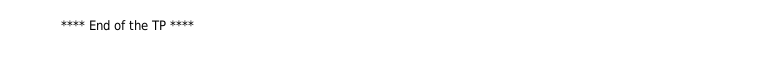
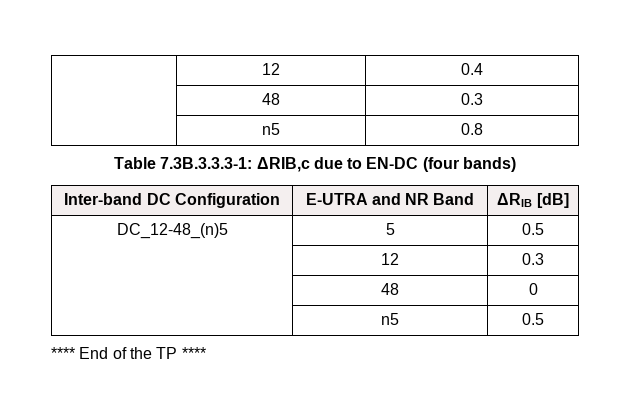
+ | 12 | 0.4
+ | 48 | 0.3
+ | n5 | 0.8
+ Table 7.3B.3.3.3-1: ΔRIB,c due to EN-DC (four bands)
+ Inter-band DC Configuration | E-UTRA and NR Band | ΔRIB [dB]
+ DC_12-48_(n)5 | 5 | 0.5
+ | 12 | 0.3
+ | 48 | 0
+ | n5 | 0.5

